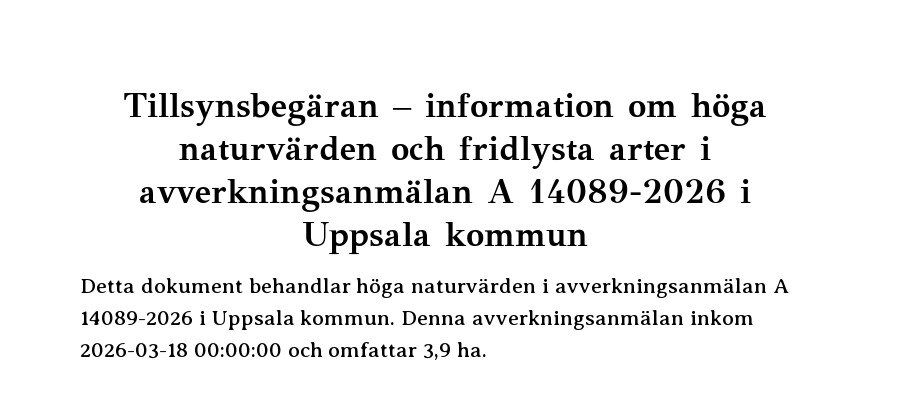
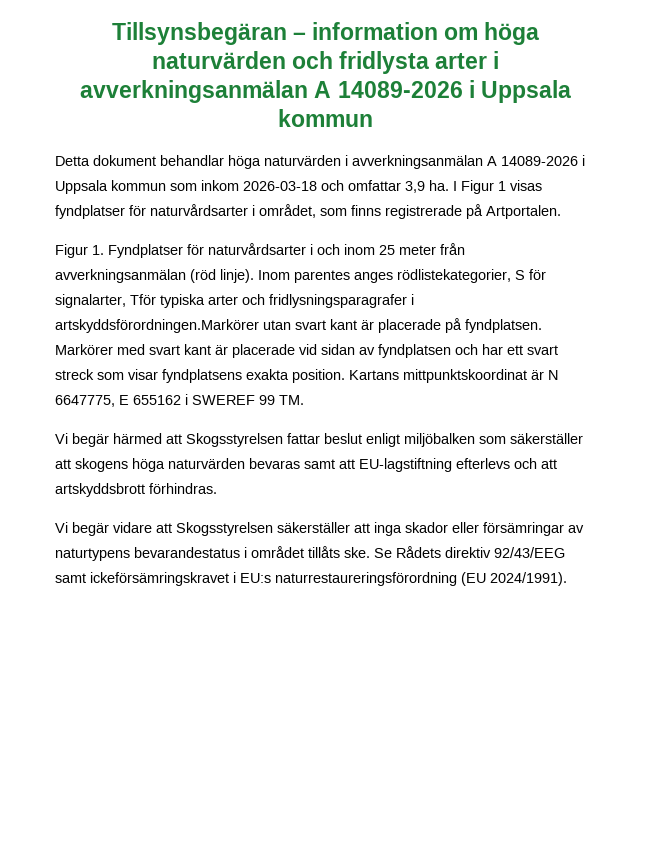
- Detta dokument behandlar höga naturvärden i avverkningsanmälan A 14089-2026 i Uppsala kommun. Denna avverkningsanmälan inkom 2026-03-18 00:00:00 och omfattar 3,9 ha.
+ Detta dokument behandlar höga naturvärden i avverkningsanmälan A 14089-2026 i Uppsala kommun som inkom 2026-03-18 och omfattar 3,9 ha.
+ I Figur 1 visas fyndplatser för naturvårdsarter i området, som finns registrerade på Artportalen.
+ Figur 1. Fyndplatser för naturvårdsarter i och inom 25 meter från avverkningsanmälan (röd linje). Inom parentes anges rödlistekategorier, S för signalarter, Tför typiska arter och fridlysningsparagrafer i artskyddsförordningen.Markörer utan svart kant är placerade på fyndplatsen. Markörer med svart kant är placerade vid sidan av fyndplatsen och har ett svart streck som visar fyndplatsens exakta position. Kartans mittpunktskoordinat är N 6647775, E 655162 i SWEREF 99 TM.
+ Vi begär härmed att Skogsstyrelsen fattar beslut enligt miljöbalken som säkerställer att skogens höga naturvärden bevaras samt att EU-lagstiftning efterlevs och att artskyddsbrott förhindras.
+ Vi begär vidare att Skogsstyrelsen säkerställer att inga skador eller försämringar av naturtypens bevarandestatus i området tillåts ske. Se Rådets direktiv 92/43/EEG samt ickeförsämringskravet i EU:s naturrestaureringsförordning (EU 2024/1991).

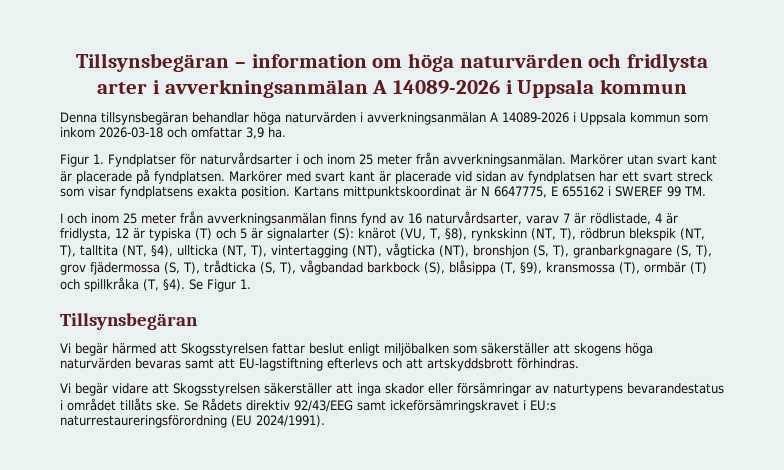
- Detta dokument behandlar höga naturvärden i avverkningsanmälan A 14089-2026 i Uppsala kommun som inkom 2026-03-18 och omfattar 3,9 ha. I Figur 1 visas fyndplatser för naturvårdsarter i området, som finns registrerade på Artportalen.
+ Denna tillsynsbegäran behandlar höga naturvärden i avverkningsanmälan A 14089-2026 i Uppsala kommun som inkom 2026-03-18 och omfattar 3,9 ha.
- Figur 1. Fyndplatser för naturvårdsarter i och inom 25 meter från avverkningsanmälan (röd linje). Inom parentes anges rödlistekategorier, S för signalarter, Tför typiska arter och fridlysningsparagrafer i artskyddsförordningen.Markörer utan svart kant är placerade på fyndplatsen.
+ Figur 1. Fyndplatser för naturvårdsarter i och inom 25 meter från avverkningsanmälan. Markörer utan svart kant är placerade på fyndplatsen.
- Markörer med svart kant är placerade vid sidan av fyndplatsen och har ett svart streck som visar fyndplatsens exakta position.
+ Markörer med svart kant är placerade vid sidan av fyndplatsen har ett svart streck som visar fyndplatsens exakta position.
+ I och inom 25 meter från avverkningsanmälan finns fynd av 16 naturvårdsarter, varav 7 är rödlistade, 4 är fridlysta, 12 är typiska (T) och 5 är signalarter (S): knärot (VU, T, §8), rynkskinn (NT, T), rödbrun blekspik (NT, T), talltita (NT, §4), ullticka (NT, T), vintertagging (NT), vågticka (NT), bronshjon (S, T), granbarkgnagare (S, T), grov fjädermossa (S, T), trådticka (S, T), vågbandad barkbock (S), blåsippa (T, §9), kransmossa (T), ormbär (T) och spillkråka (T, §4). Se Figur 1.
+ Tillsynsbegäran

